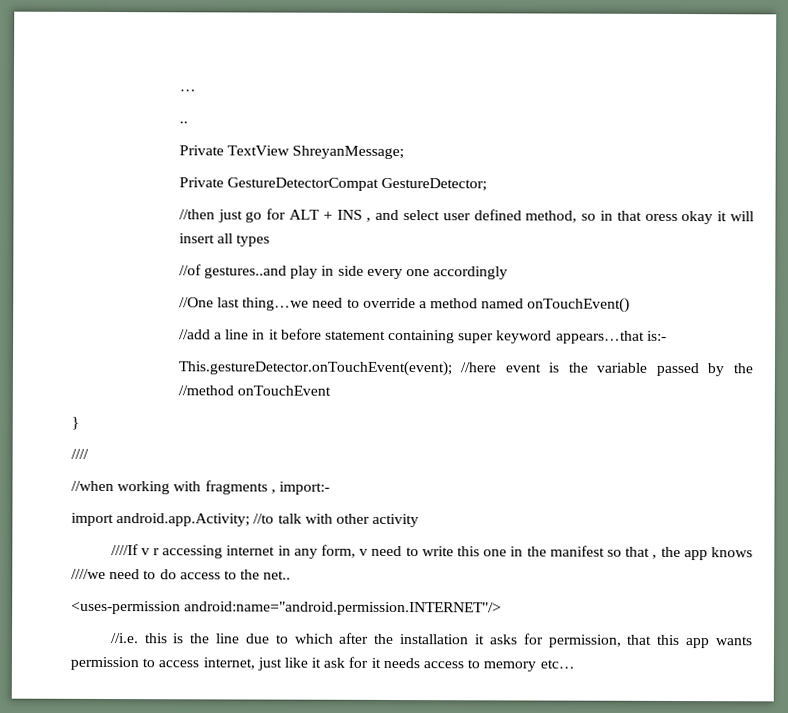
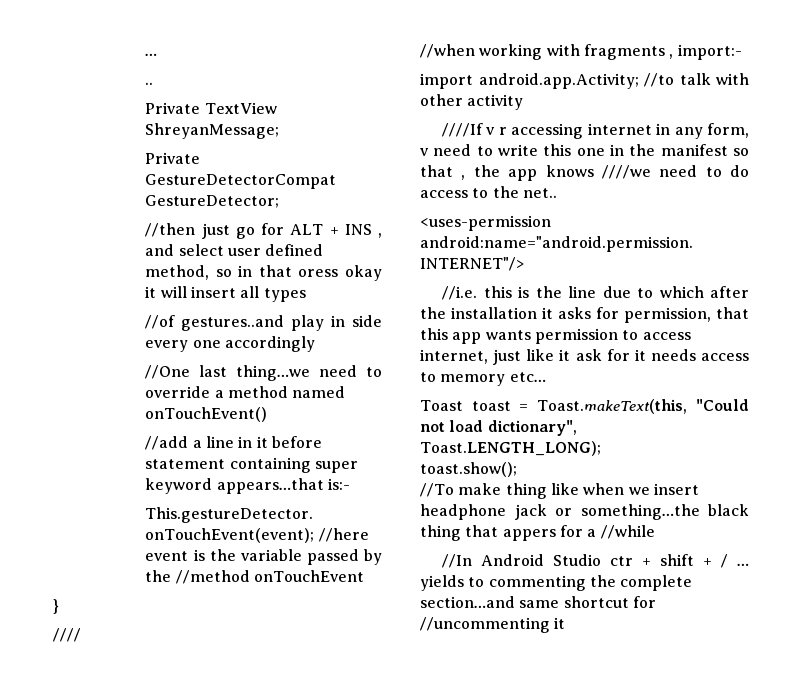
+ Toast toast = Toast.makeText(this, "Could not load dictionary", Toast.LENGTH_LONG);
+ toast.show();
+ //To make thing like when we insert headphone jack or something…the black thing that appers for a //while
+ //In Android Studio ctr + shift + / … yields to commenting the complete section…and same shortcut for //uncommenting it

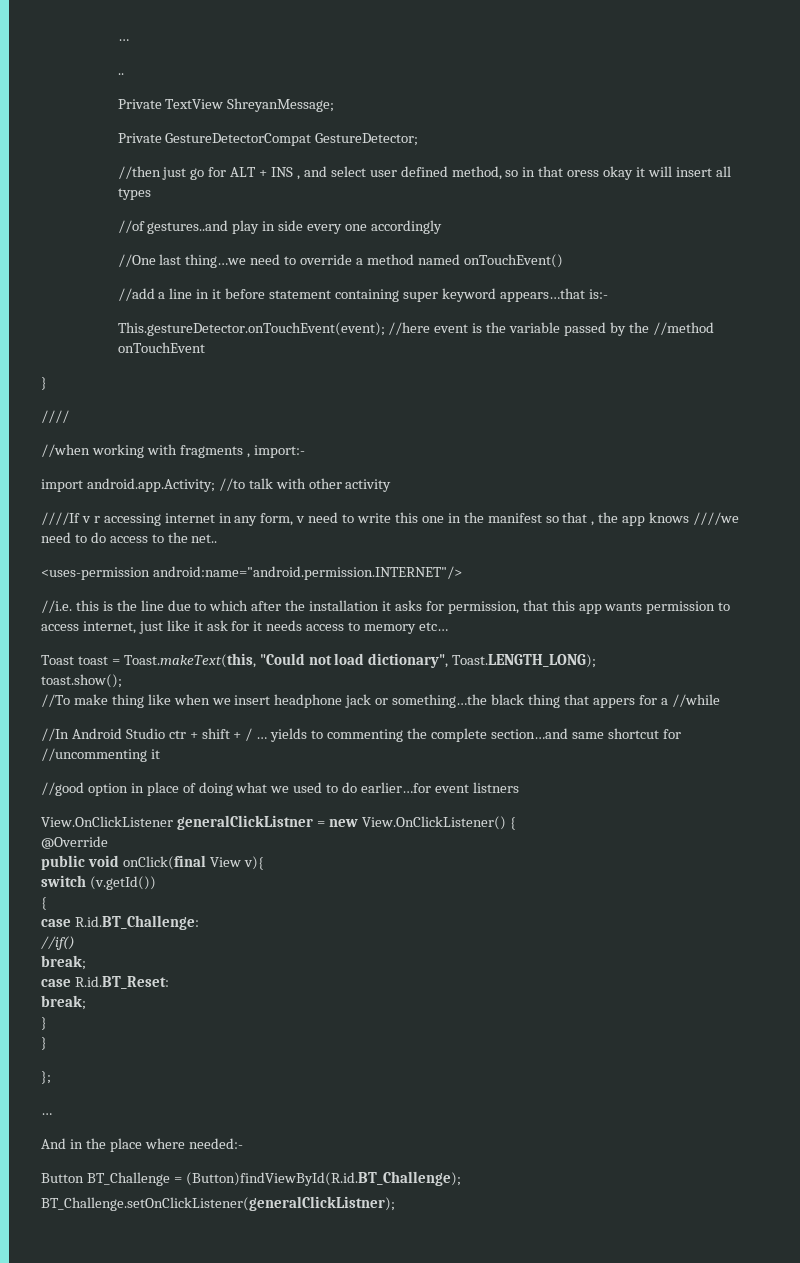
+ //good option in place of doing what we used to do earlier…for event listners
+ View.OnClickListener generalClickListner = new View.OnClickListener() {
+ @Override
+ public void onClick(final View v){
+ switch (v.getId())
+ {
+ case R.id.BT_Challenge:
+ //if()
+ break;
+ case R.id.BT_Reset:
+ break;
+ }
+ }
+ };
+ …
+ And in the place where needed:-
+ Button BT_Challenge = (Button)findViewById(R.id.BT_Challenge);
+ BT_Challenge.setOnClickListener(generalClickListner);

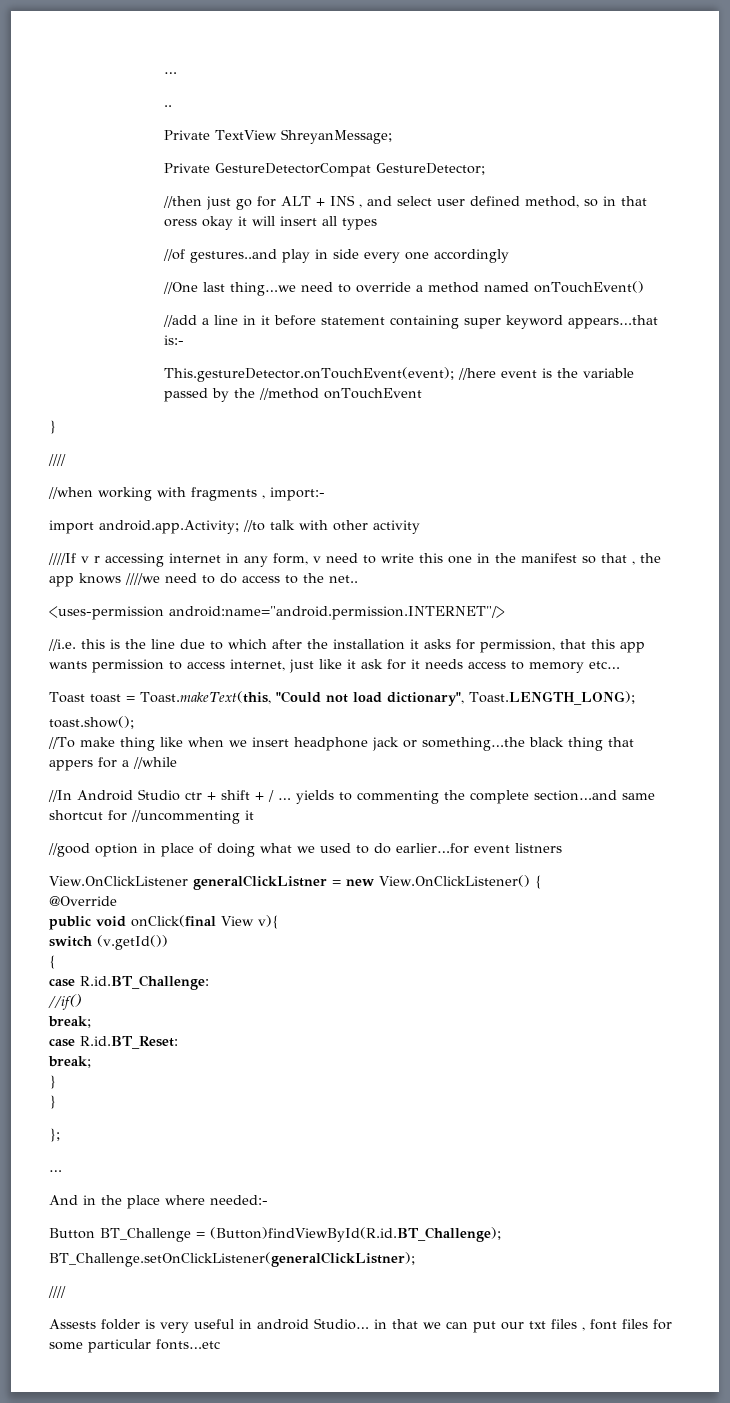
  BT_Challenge.setOnClickListener(generalClickListner);
+ ////
+ Assests folder is very useful in android Studio… in that we can put our txt files , font files for some particular fonts…etc

